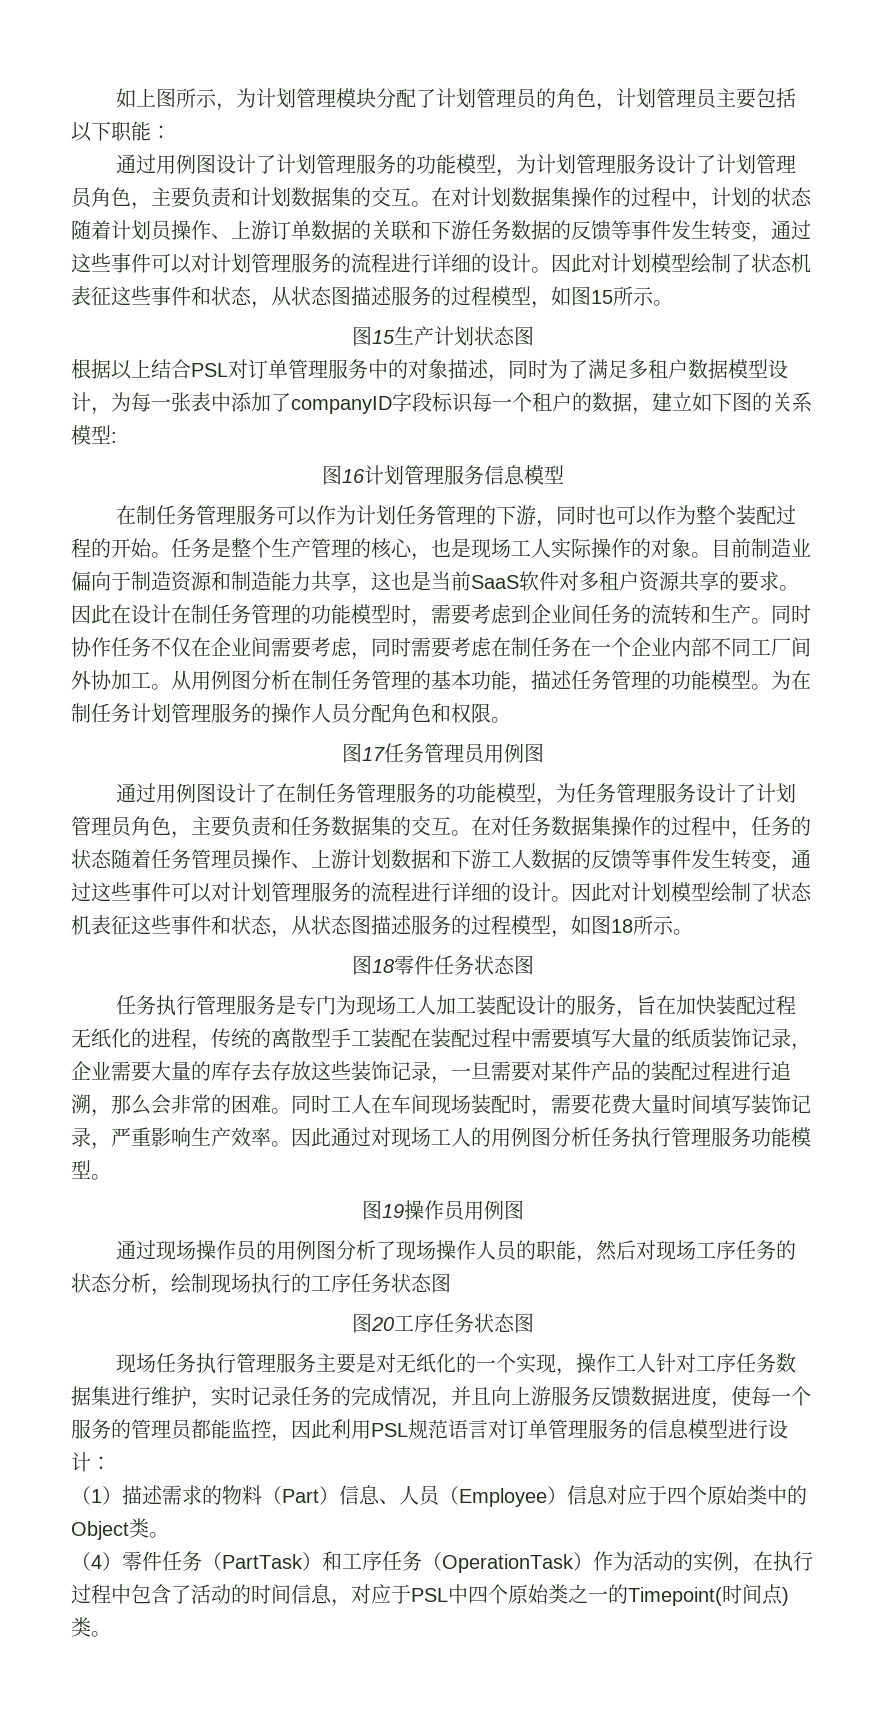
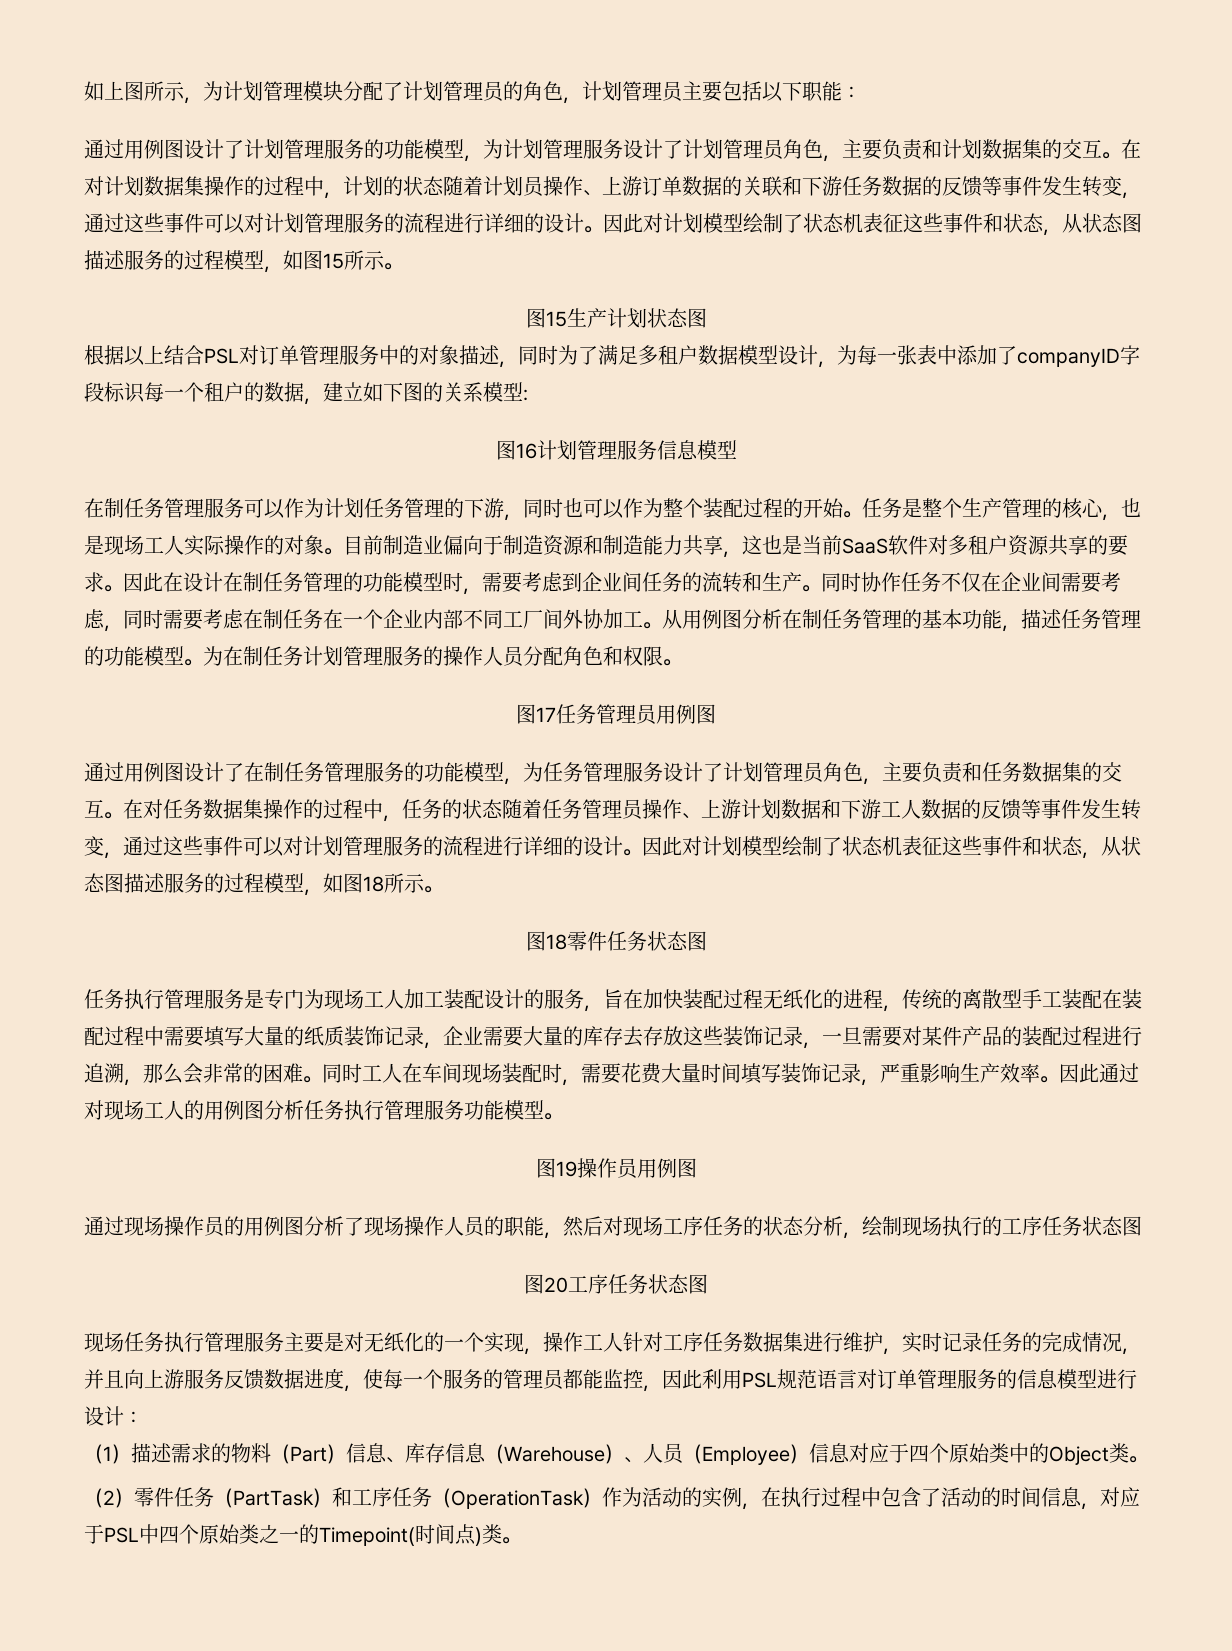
- （1）描述需求的物料（Part）信息、人员（Employee）信息对应于四个原始类中的Object类。
+ （1）描述需求的物料（Part）信息、库存信息（Warehouse）、人员（Employee）信息对应于四个原始类中的Object类。
- （4）零件任务（PartTask）和工序任务（OperationTask）作为活动的实例，在执行过程中包含了活动的时间信息，对应于PSL中四个原始类之一的Timepoint(时间点)类。
+ （2）零件任务（PartTask）和工序任务（OperationTask）作为活动的实例，在执行过程中包含了活动的时间信息，对应于PSL中四个原始类之一的Timepoint(时间点)类。

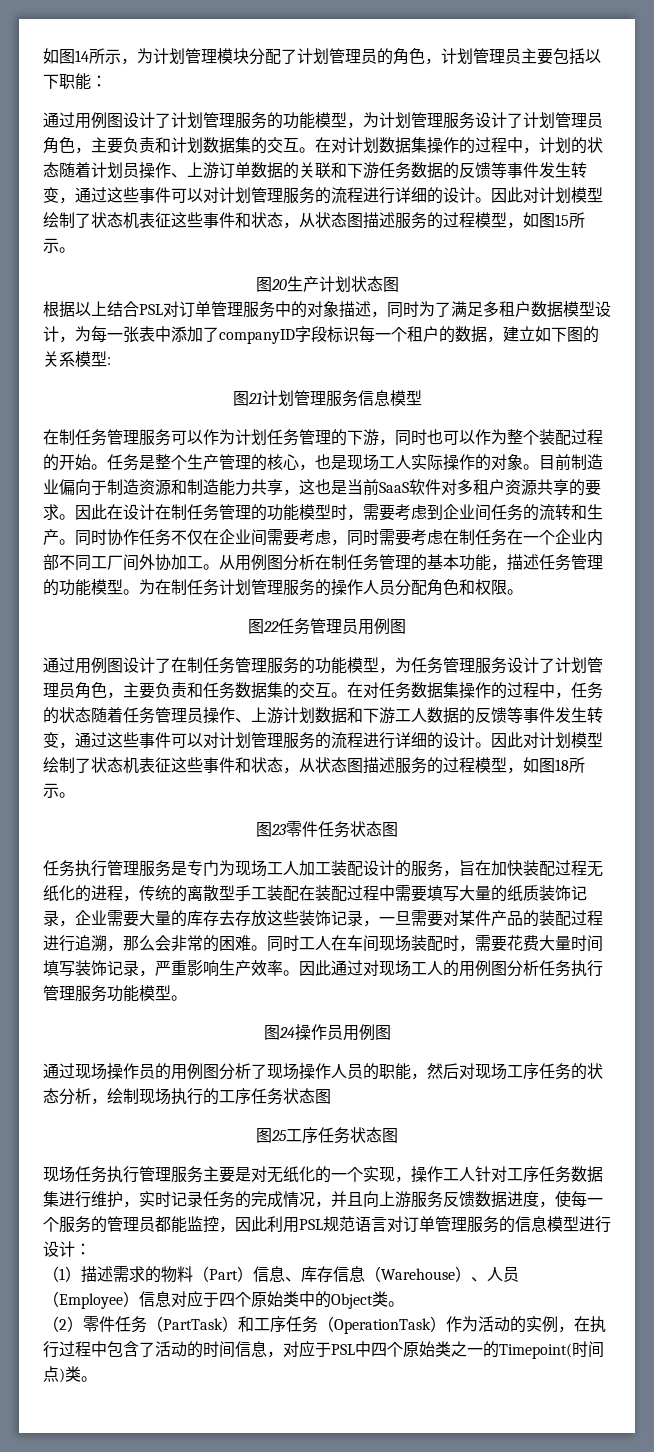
- 如上图所示，为计划管理模块分配了计划管理员的角色，计划管理员主要包括以下职能：
+ 如图14所示，为计划管理模块分配了计划管理员的角色，计划管理员主要包括以下职能：
- 图15生产计划状态图
+ 图20生产计划状态图
- 图16计划管理服务信息模型
+ 图21计划管理服务信息模型
- 图17任务管理员用例图
+ 图22任务管理员用例图
- 图18零件任务状态图
+ 图23零件任务状态图
- 图19操作员用例图
+ 图24操作员用例图
- 图20工序任务状态图
+ 图25工序任务状态图

